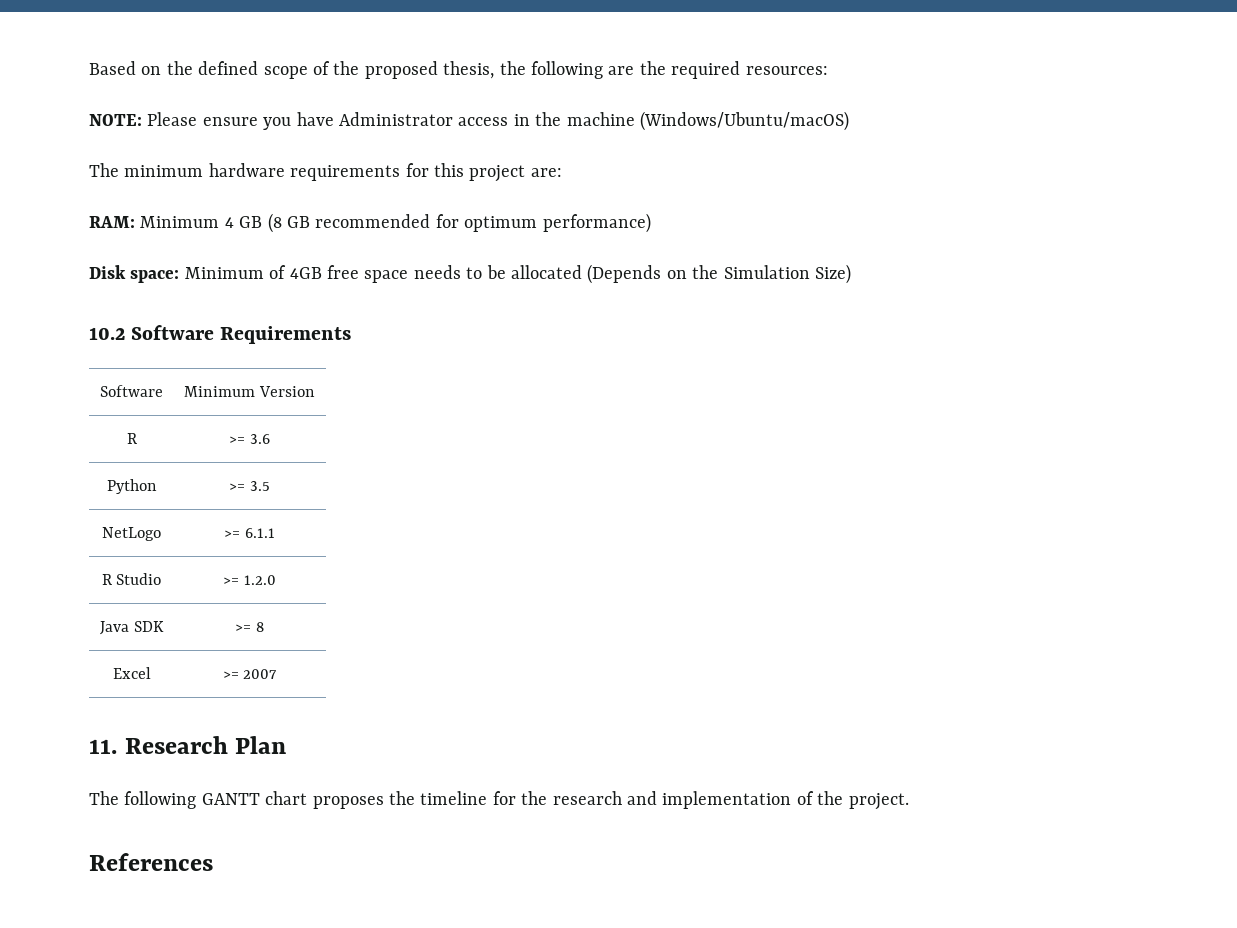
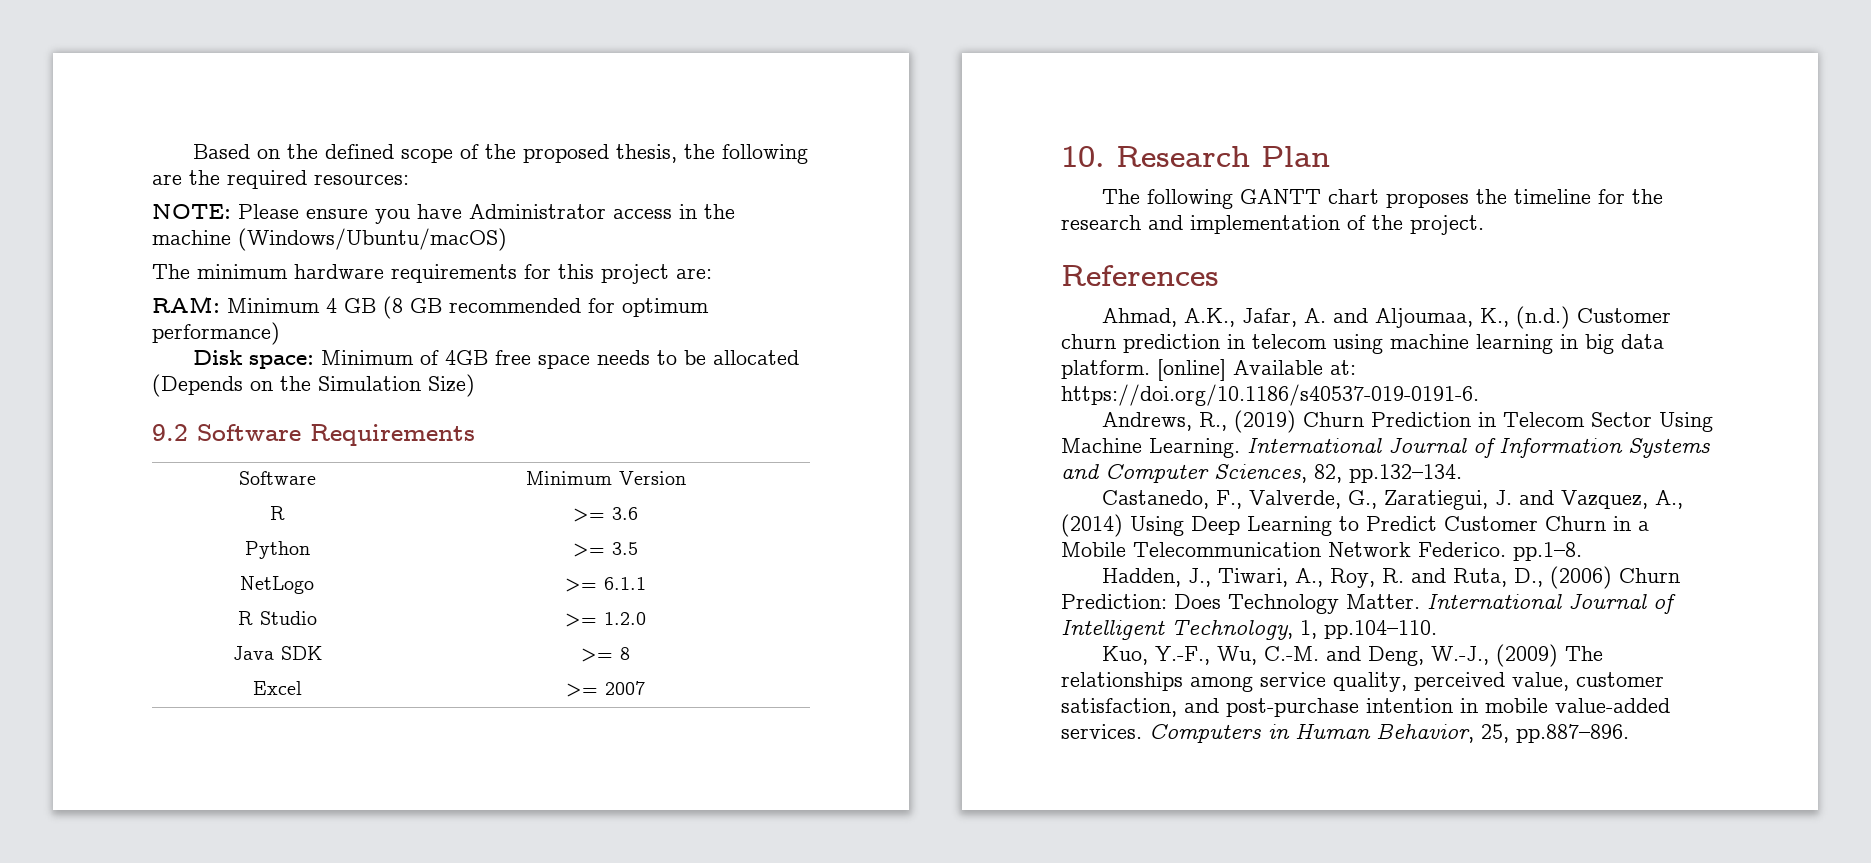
- 10.2 Software Requirements
+ 9.2 Software Requirements
- 11. Research Plan
+ 10. Research Plan
+ Ahmad, A.K., Jafar, A. and Aljoumaa, K., (n.d.) Customer churn prediction in telecom using machine learning in big data platform. [online] Available at: https://doi.org/10.1186/s40537-019-0191-6.
+ Andrews, R., (2019) Churn Prediction in Telecom Sector Using Machine Learning. International Journal of Information Systems and Computer Sciences, 82, pp.132–134.
+ Castanedo, F., Valverde, G., Zaratiegui, J. and Vazquez, A., (2014) Using Deep Learning to Predict Customer Churn in a Mobile Telecommunication Network Federico. pp.1–8.
+ Hadden, J., Tiwari, A., Roy, R. and Ruta, D., (2006) Churn Prediction: Does Technology Matter. International Journal of Intelligent Technology, 1, pp.104–110.
+ Kuo, Y.-F., Wu, C.-M. and Deng, W.-J., (2009) The relationships among service quality, perceived value, customer satisfaction, and post-purchase intention in mobile value-added services. Computers in Human Behavior, 25, pp.887–896.

